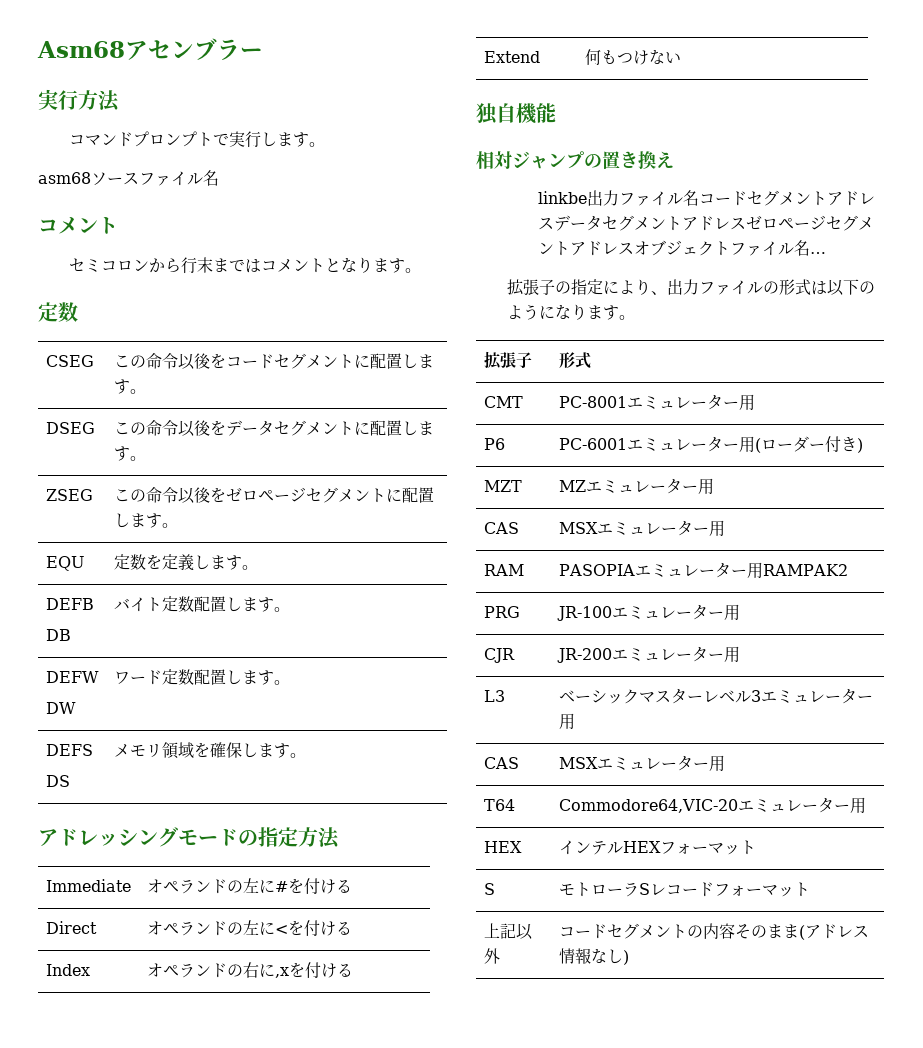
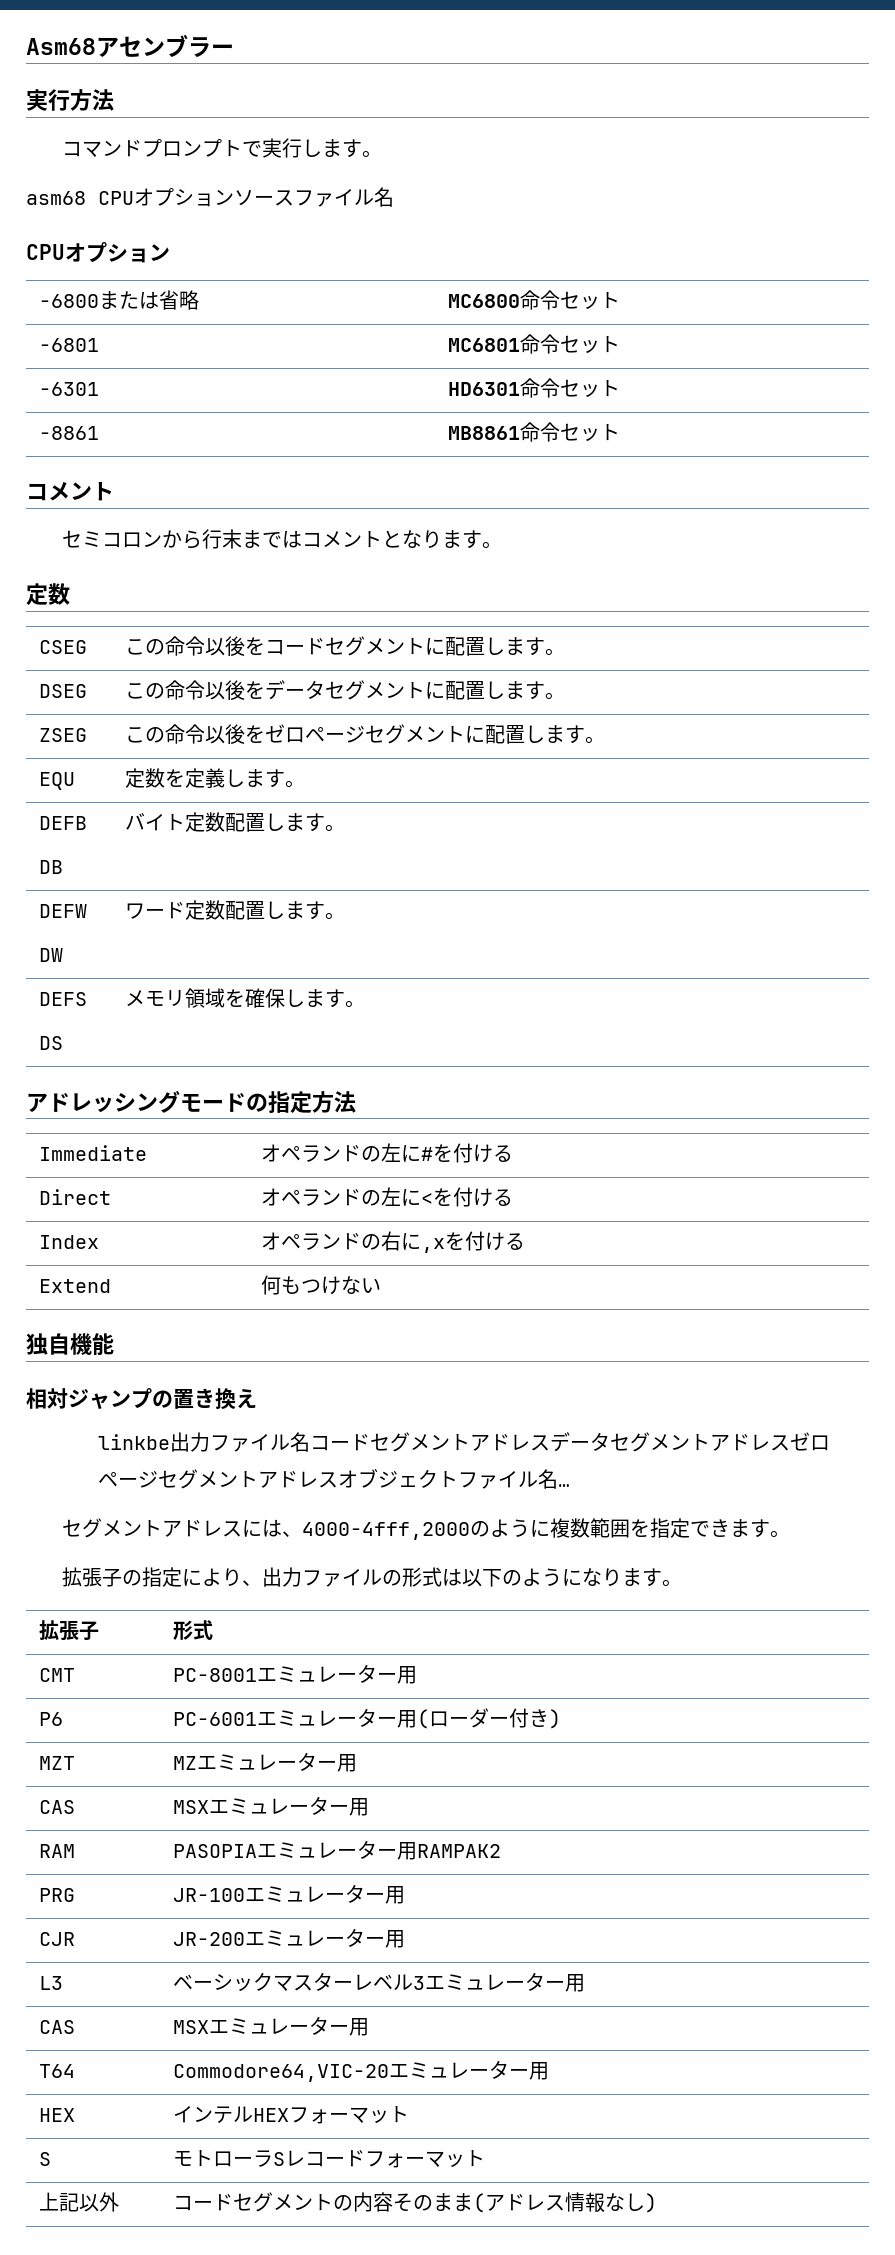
- asm68ソースファイル名
+ asm68 CPUオプションソースファイル名
+ CPUオプション
+ -6800または省略 | MC6800命令セット
+ -6801 | MC6801命令セット
+ -6301 | HD6301命令セット
+ -8861 | MB8861命令セット
+ セグメントアドレスには、4000-4fff,2000のように複数範囲を指定できます。

